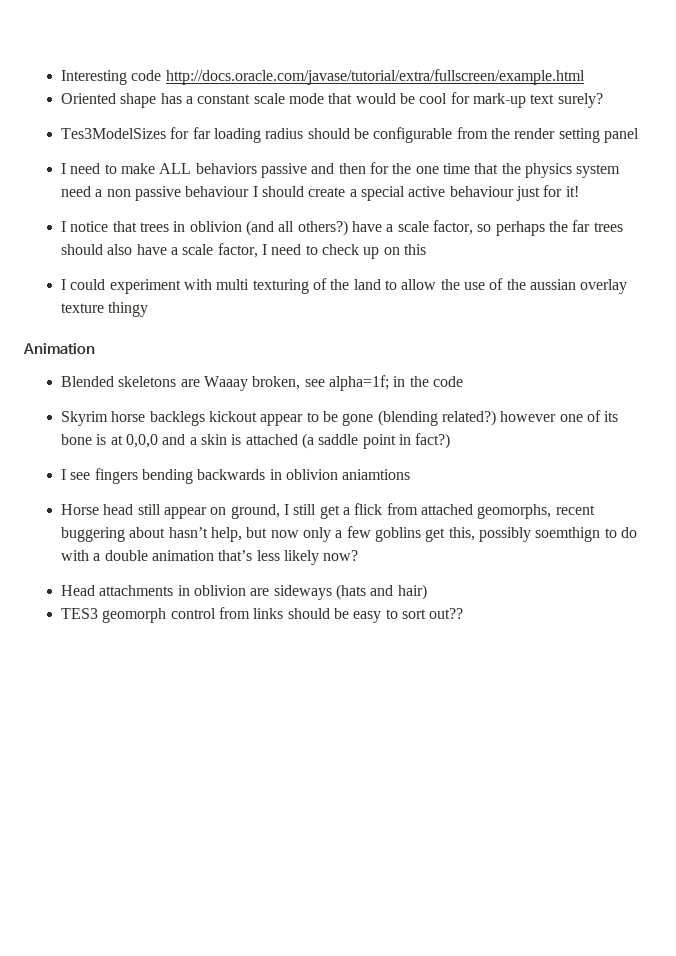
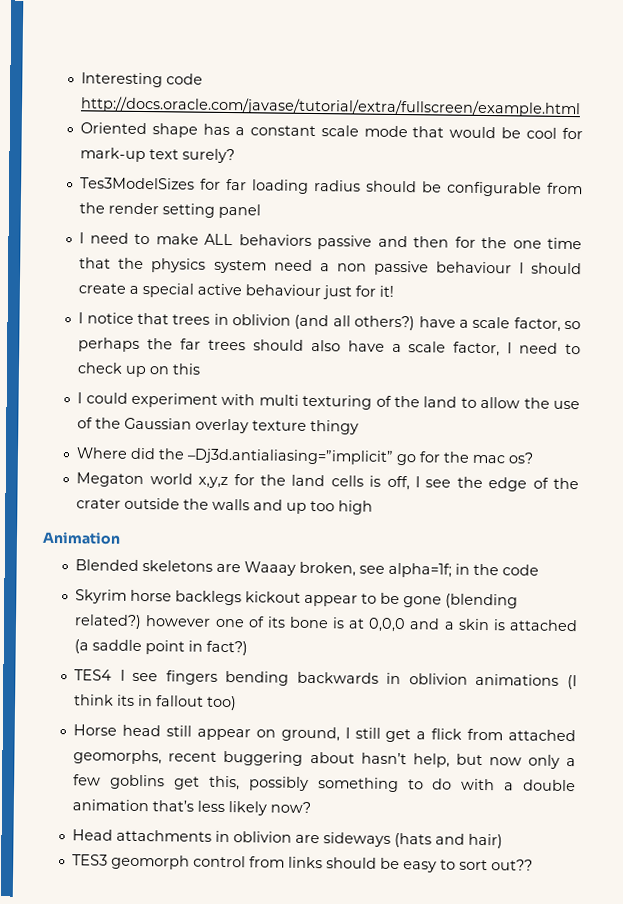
- I could experiment with multi texturing of the land to allow the use of the aussian overlay texture thingy
+ I could experiment with multi texturing of the land to allow the use of the Gaussian overlay texture thingy
+ Where did the –Dj3d.antialiasing=”implicit” go for the mac os?
+ Megaton world x,y,z for the land cells is off, I see the edge of the crater outside the walls and up too high
- I see fingers bending backwards in oblivion aniamtions
+ TES4 I see fingers bending backwards in oblivion animations (I think its in fallout too)
- Horse head still appear on ground, I still get a flick from attached geomorphs, recent buggering about hasn’t help, but now only a few goblins get this, possibly soemthign to do with a double animation that’s less likely now?
+ Horse head still appear on ground, I still get a flick from attached geomorphs, recent buggering about hasn’t help, but now only a few goblins get this, possibly something to do with a double animation that’s less likely now?

